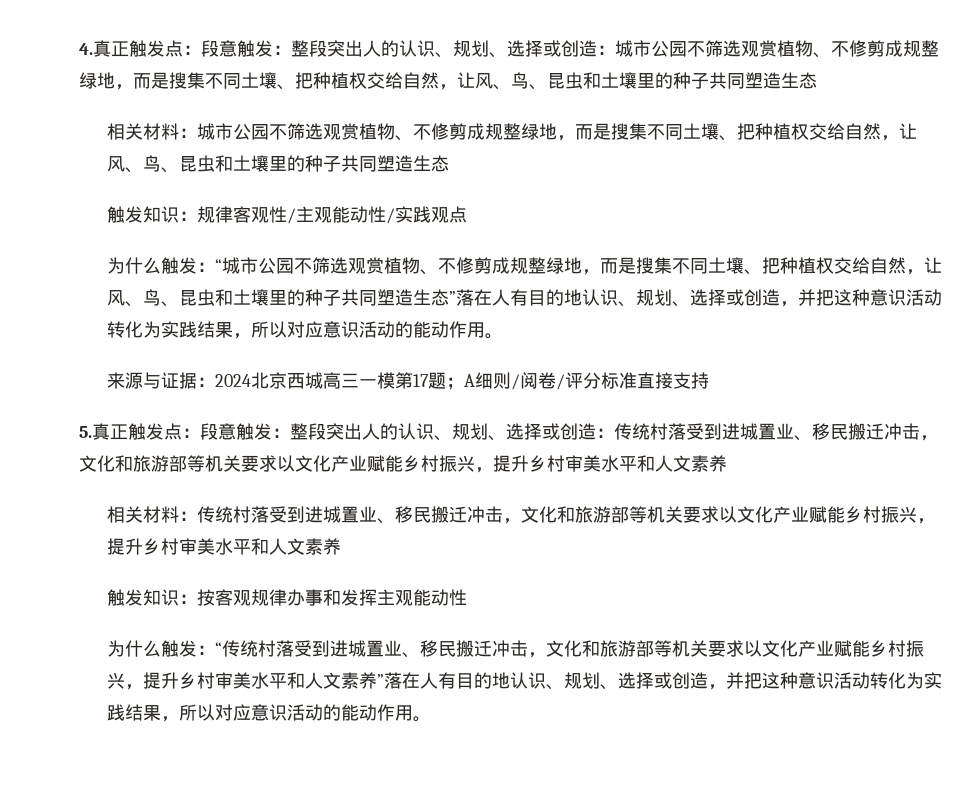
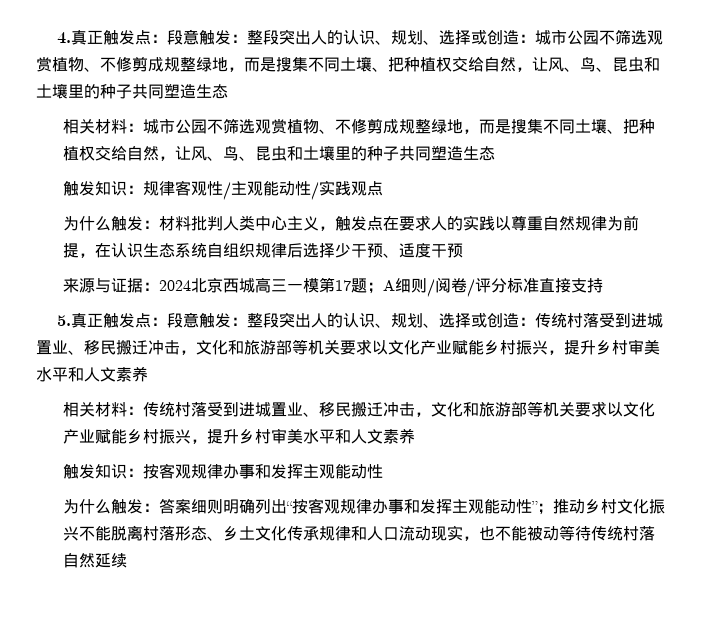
- 为什么触发：“城市公园不筛选观赏植物、不修剪成规整绿地，而是搜集不同土壤、把种植权交给自然，让风、鸟、昆虫和土壤里的种子共同塑造生态”落在人有目的地认识、规划、选择或创造，并把这种意识活动转化为实践结果，所以对应意识活动的能动作用。
+ 为什么触发：材料批判人类中心主义，触发点在要求人的实践以尊重自然规律为前提，在认识生态系统自组织规律后选择少干预、适度干预
- 为什么触发：“传统村落受到进城置业、移民搬迁冲击，文化和旅游部等机关要求以文化产业赋能乡村振兴，提升乡村审美水平和人文素养”落在人有目的地认识、规划、选择或创造，并把这种意识活动转化为实践结果，所以对应意识活动的能动作用。
+ 为什么触发：答案细则明确列出“按客观规律办事和发挥主观能动性”；推动乡村文化振兴不能脱离村落形态、乡土文化传承规律和人口流动现实，也不能被动等待传统村落自然延续

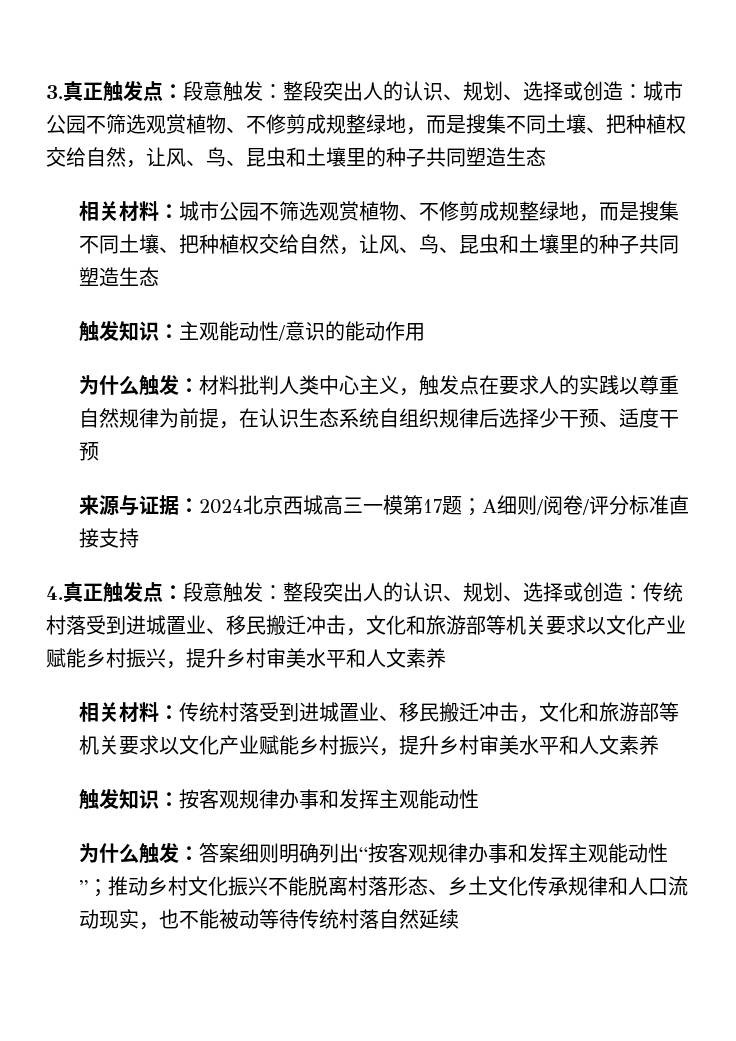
- 4.真正触发点：段意触发：整段突出人的认识、规划、选择或创造：城市公园不筛选观赏植物、不修剪成规整绿地，而是搜集不同土壤、把种植权交给自然，让风、鸟、昆虫和土壤里的种子共同塑造生态
+ 3.真正触发点：段意触发：整段突出人的认识、规划、选择或创造：城市公园不筛选观赏植物、不修剪成规整绿地，而是搜集不同土壤、把种植权交给自然，让风、鸟、昆虫和土壤里的种子共同塑造生态
- 触发知识：规律客观性/主观能动性/实践观点
+ 触发知识：主观能动性/意识的能动作用
- 5.真正触发点：段意触发：整段突出人的认识、规划、选择或创造：传统村落受到进城置业、移民搬迁冲击，文化和旅游部等机关要求以文化产业赋能乡村振兴，提升乡村审美水平和人文素养
+ 4.真正触发点：段意触发：整段突出人的认识、规划、选择或创造：传统村落受到进城置业、移民搬迁冲击，文化和旅游部等机关要求以文化产业赋能乡村振兴，提升乡村审美水平和人文素养

